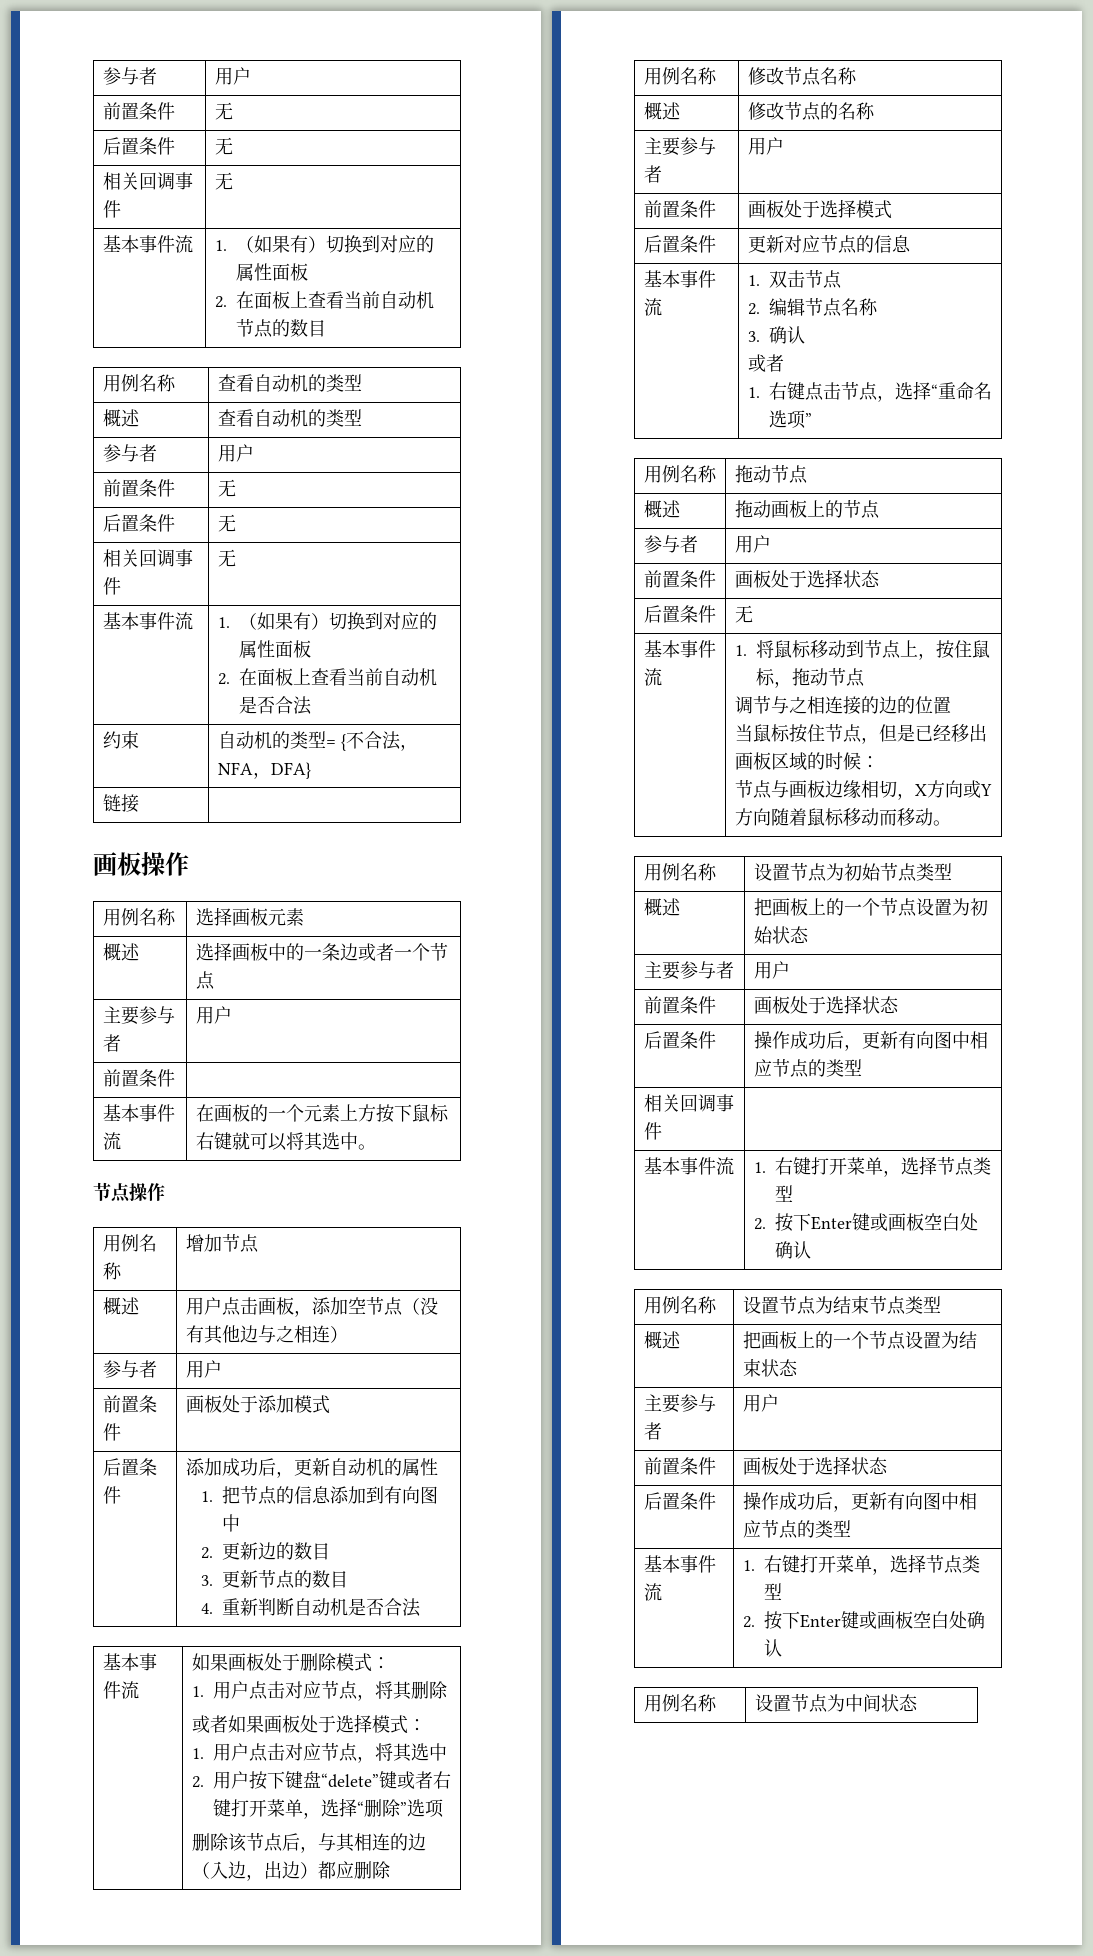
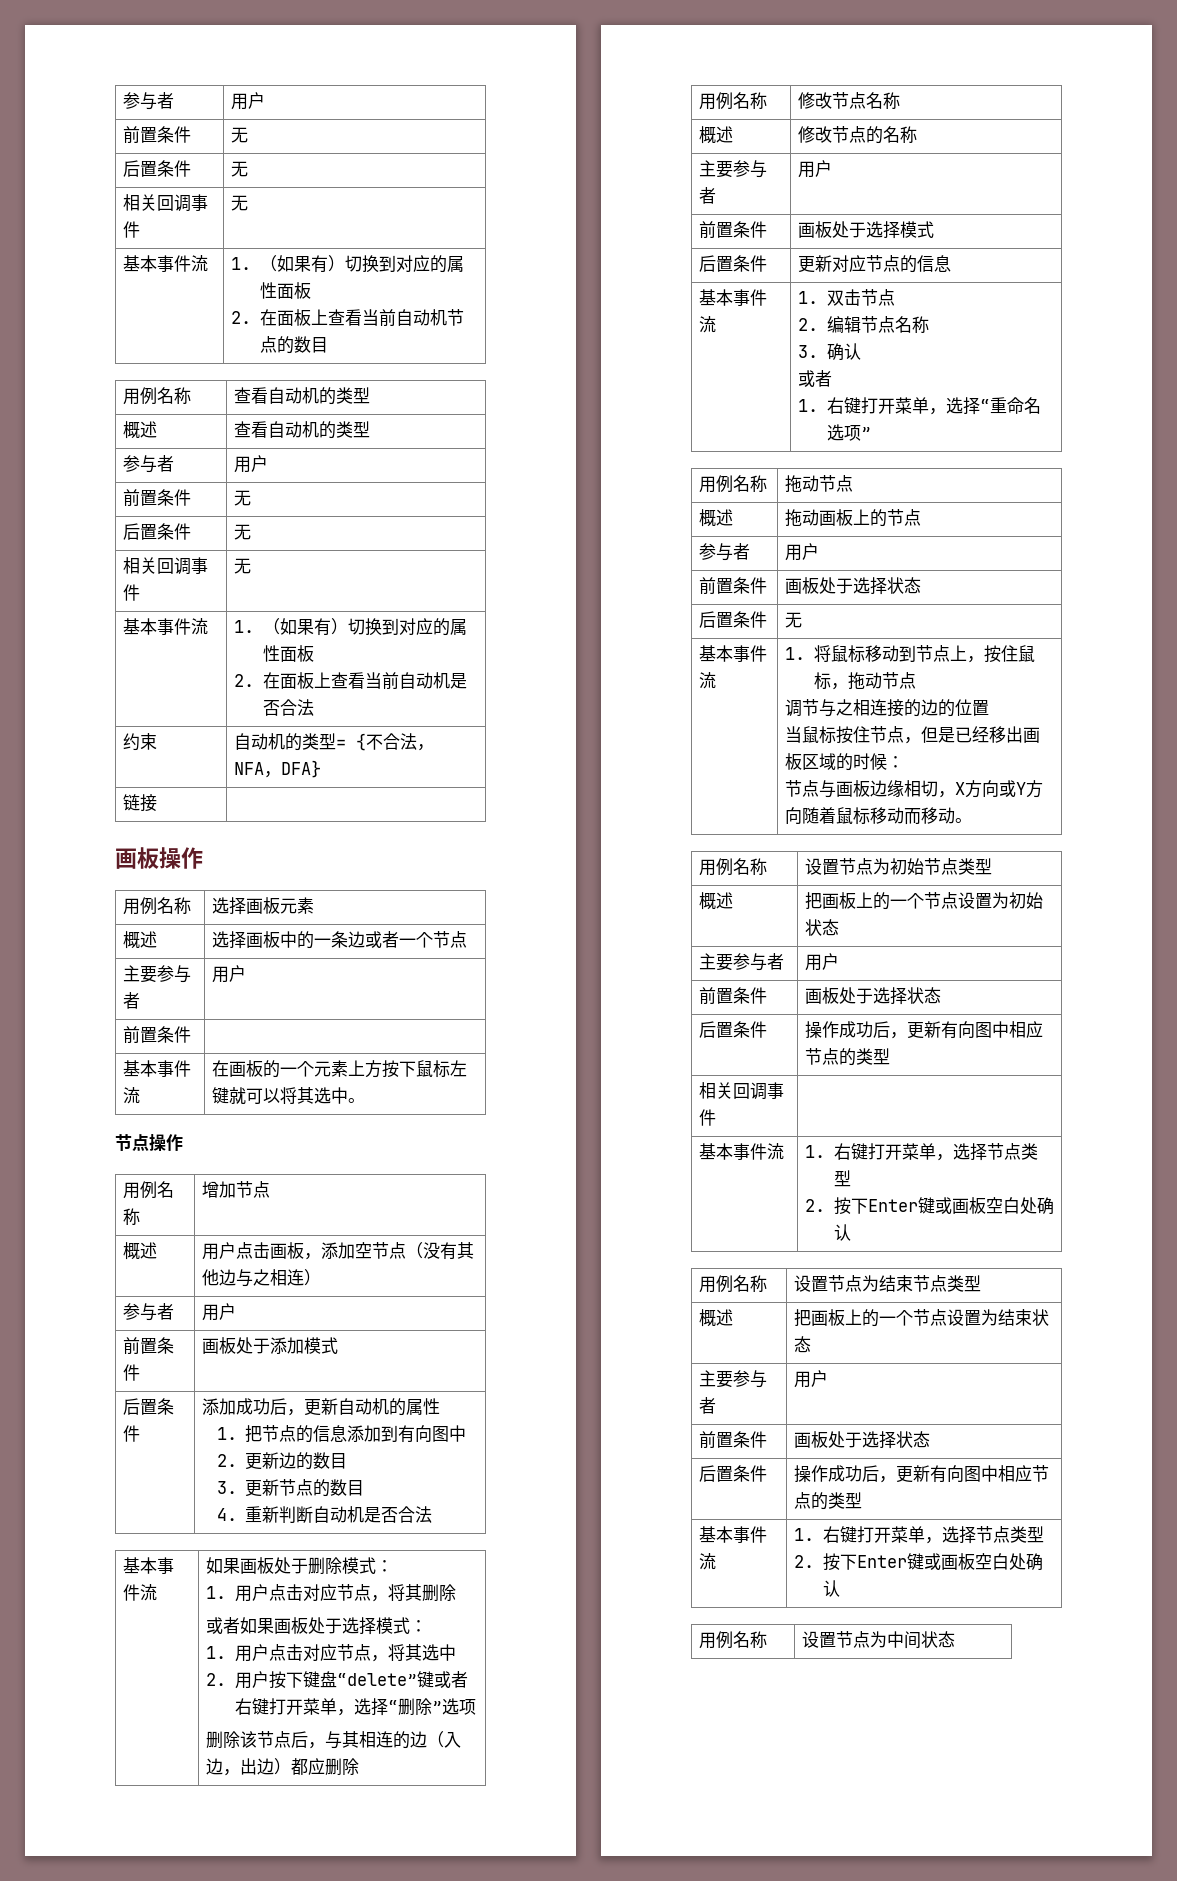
- 基本事件流 | 在画板的一个元素上方按下鼠标右键就可以将其选中。
+ 基本事件流 | 在画板的一个元素上方按下鼠标左键就可以将其选中。
  基本事件流 | 1.双击节点
  2.编辑节点名称
  3.确认
  或者
- 1.右键点击节点，选择“重命名选项”
+ 1.右键打开菜单，选择“重命名选项”

